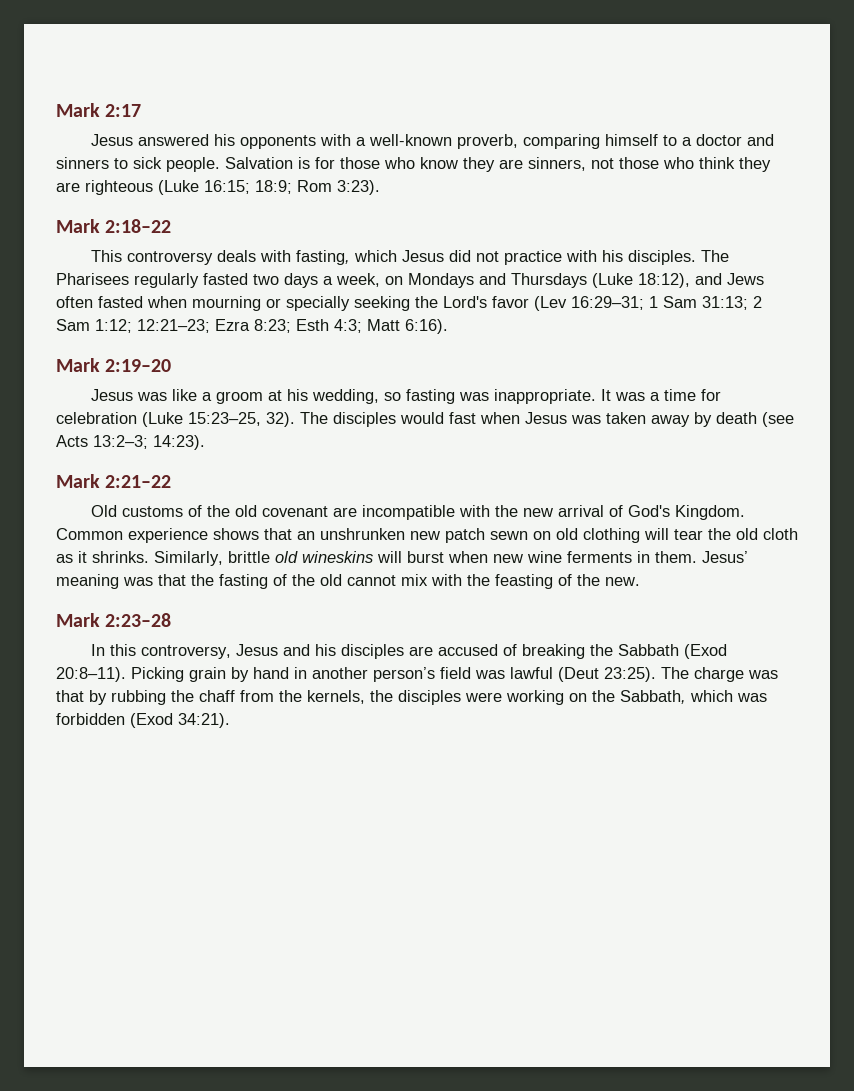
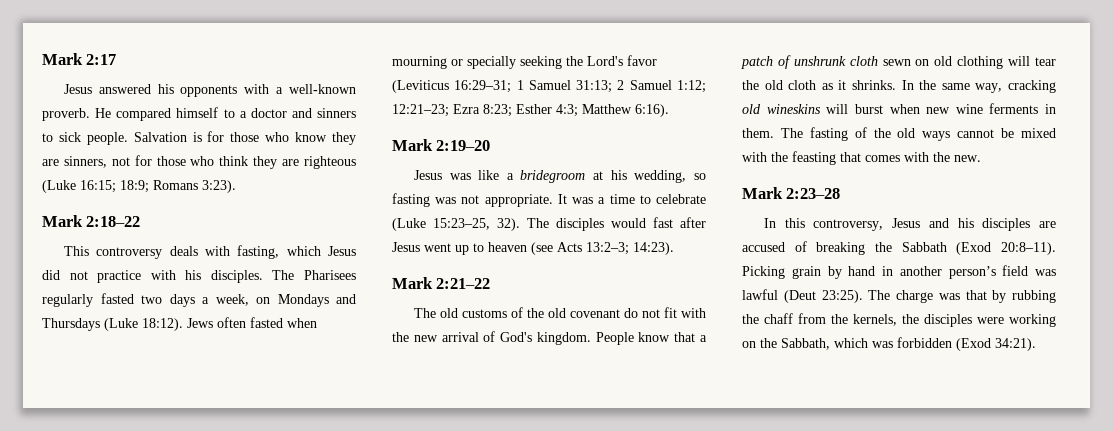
- Jesus answered his opponents with a well-known proverb, comparing himself to a doctor and sinners to sick people.
+ Jesus answered his opponents with a well-known proverb. He compared himself to a doctor and sinners to sick people.
- Salvation is for those who know they are sinners, not those who think they are righteous (Luke 16:15; 18:9; Rom 3:23).
+ Salvation is for those who know they are sinners, not for those who think they are righteous (Luke 16:15; 18:9; Romans 3:23).
- The Pharisees regularly fasted two days a week, on Mondays and Thursdays (Luke 18:12), and Jews often fasted when mourning or specially seeking the Lord's favor (Lev 16:29–31; 1 Sam 31:13; 2 Sam 1:12; 12:21–23; Ezra 8:23; Esth 4:3; Matt 6:16).
+ The Pharisees regularly fasted two days a week, on Mondays and Thursdays (Luke 18:12). Jews often fasted when mourning or specially seeking the Lord's favor (Leviticus 16:29–31; 1 Samuel 31:13; 2 Samuel 1:12; 12:21–23; Ezra 8:23; Esther 4:3; Matthew 6:16).
- Jesus was like a groom at his wedding, so fasting was inappropriate.
+ Jesus was like a bridegroom at his wedding, so fasting was not appropriate.
- It was a time for celebration (Luke 15:23–25, 32).
+ It was a time to celebrate (Luke 15:23–25, 32).
- The disciples would fast when Jesus was taken away by death (see Acts 13:2–3; 14:23).
+ The disciples would fast after Jesus went up to heaven (see Acts 13:2–3; 14:23).
- Old customs of the old covenant are incompatible with the new arrival of God's Kingdom. Common experience shows that an unshrunken new patch sewn on old clothing will tear the old cloth as it shrinks.
+ The old customs of the old covenant do not fit with the new arrival of God's kingdom. People know that a patch of unshrunk cloth sewn on old clothing will tear the old cloth as it shrinks.
- Similarly, brittle old wineskins will burst when new wine ferments in them.
+ In the same way, cracking old wineskins will burst when new wine ferments in them.
- Jesus’ meaning was that the fasting of the old cannot mix with the feasting of the new.
+ The fasting of the old ways cannot be mixed with the feasting that comes with the new.

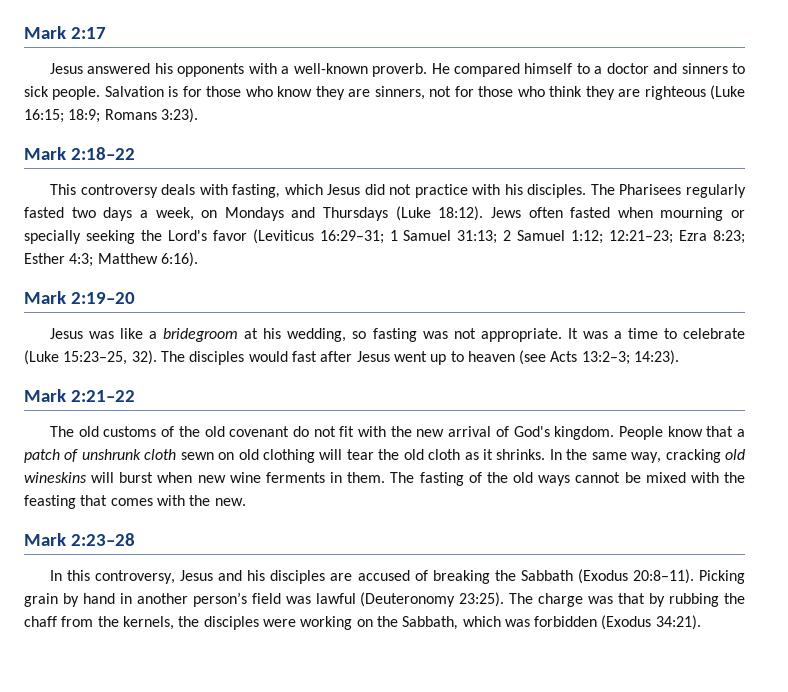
- In this controversy, Jesus and his disciples are accused of breaking the Sabbath (Exod 20:8–11).
+ In this controversy, Jesus and his disciples are accused of breaking the Sabbath (Exodus 20:8–11).
- Picking grain by hand in another person’s field was lawful (Deut 23:25).
+ Picking grain by hand in another person’s field was lawful (Deuteronomy 23:25).
- The charge was that by rubbing the chaff from the kernels, the disciples were working on the Sabbath, which was forbidden (Exod 34:21).
+ The charge was that by rubbing the chaff from the kernels, the disciples were working on the Sabbath, which was forbidden (Exodus 34:21).

